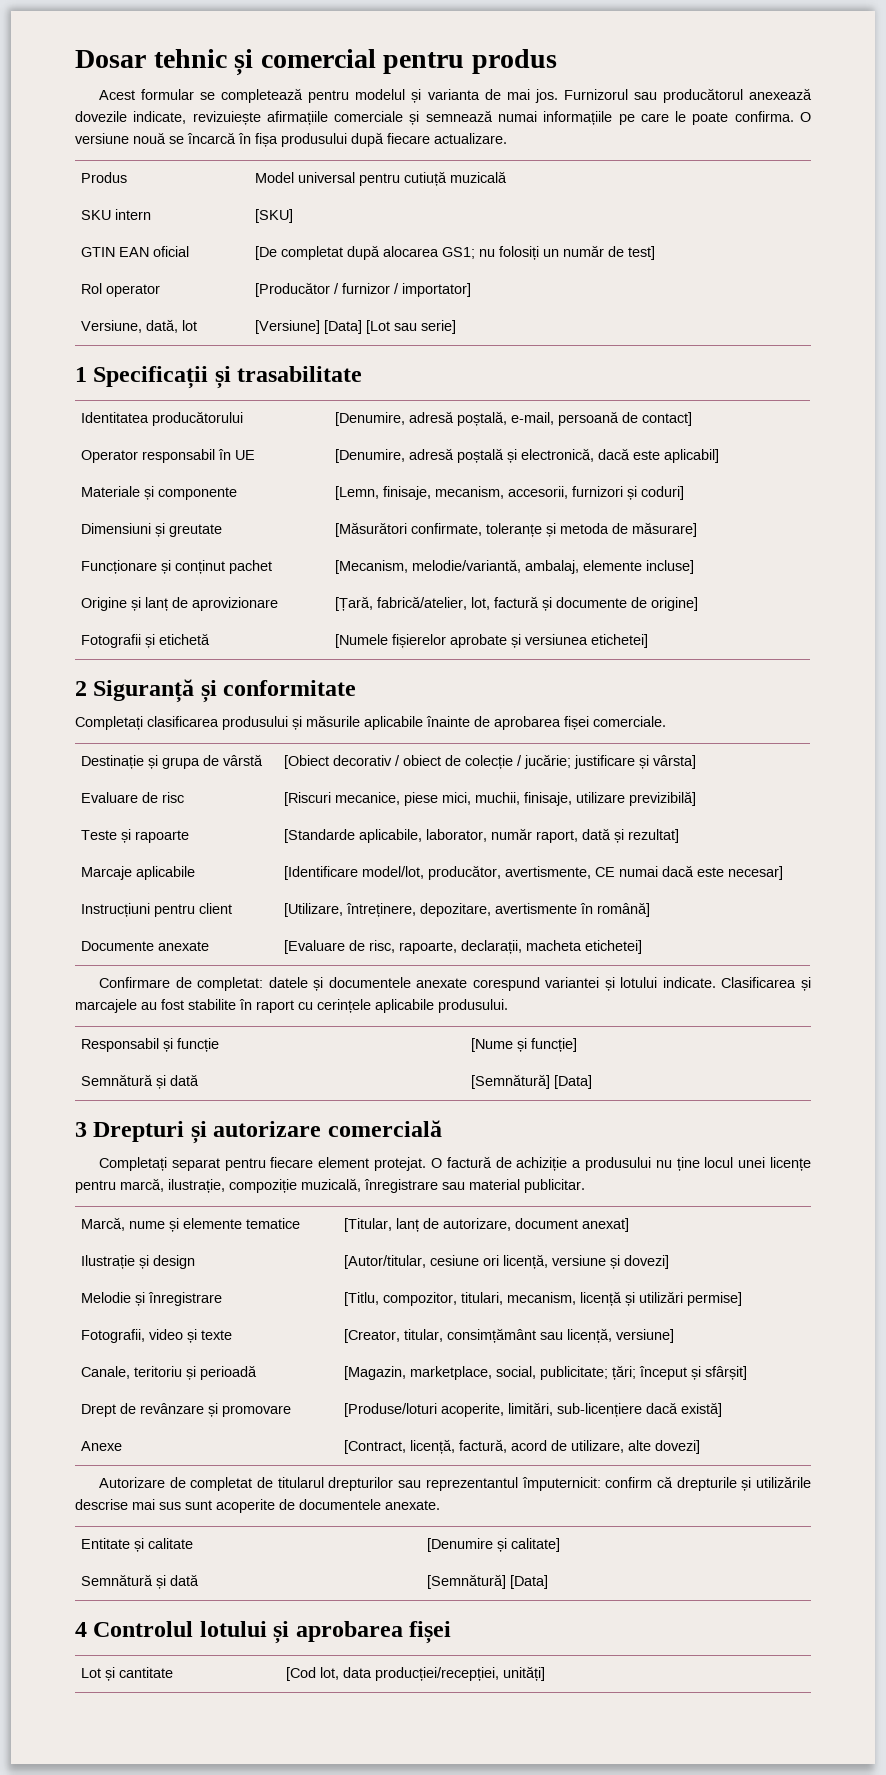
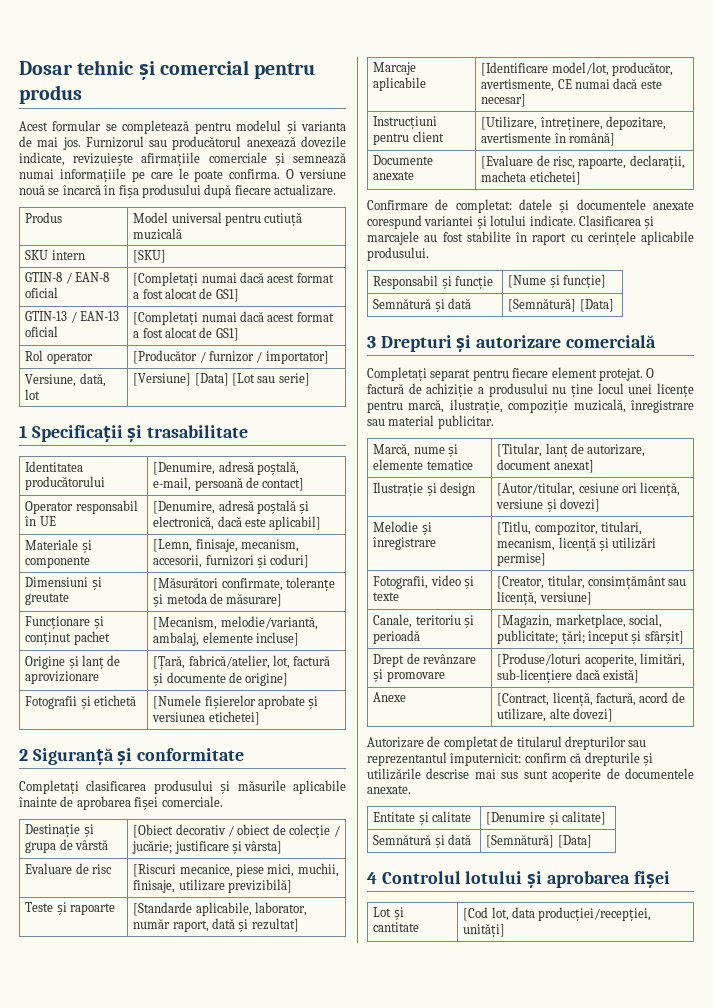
- GTIN EAN oficial | [De completat după alocarea GS1; nu folosiți un număr de test]
+ GTIN-8 / EAN-8 oficial | [Completați numai dacă acest format a fost alocat de GS1]
+ GTIN-13 / EAN-13 oficial | [Completați numai dacă acest format a fost alocat de GS1]

